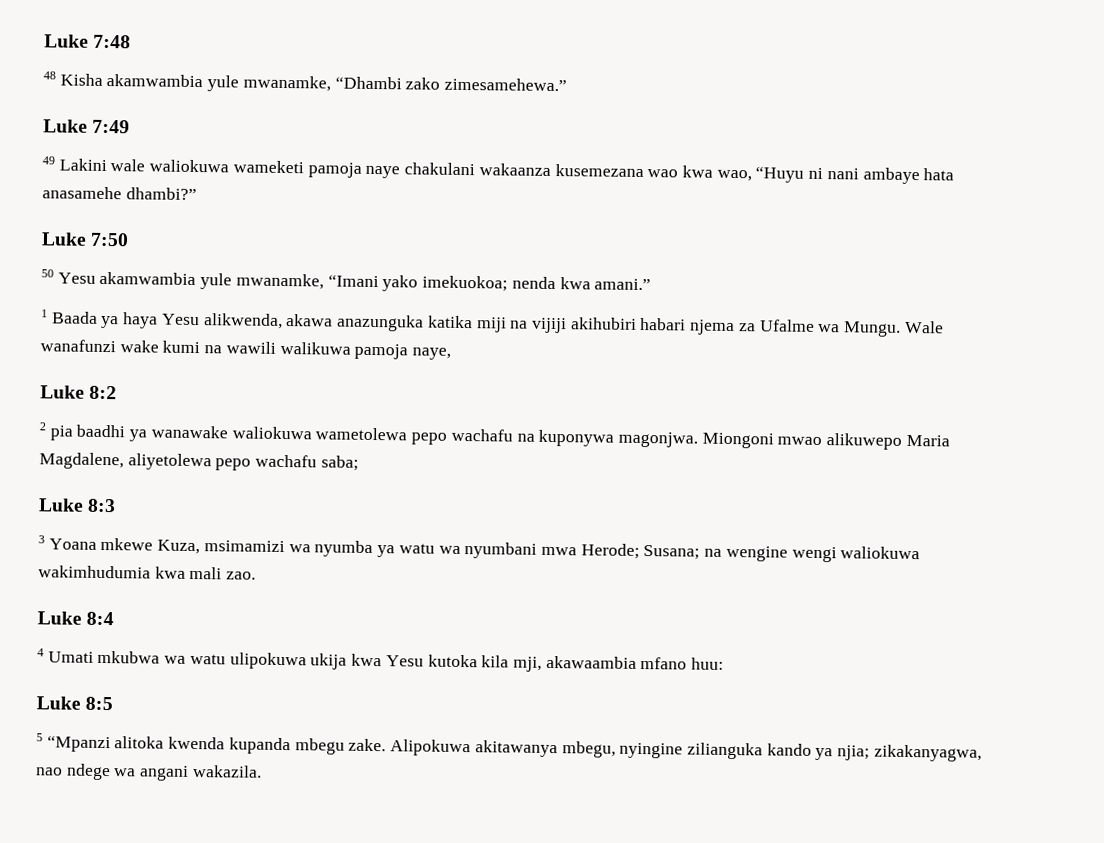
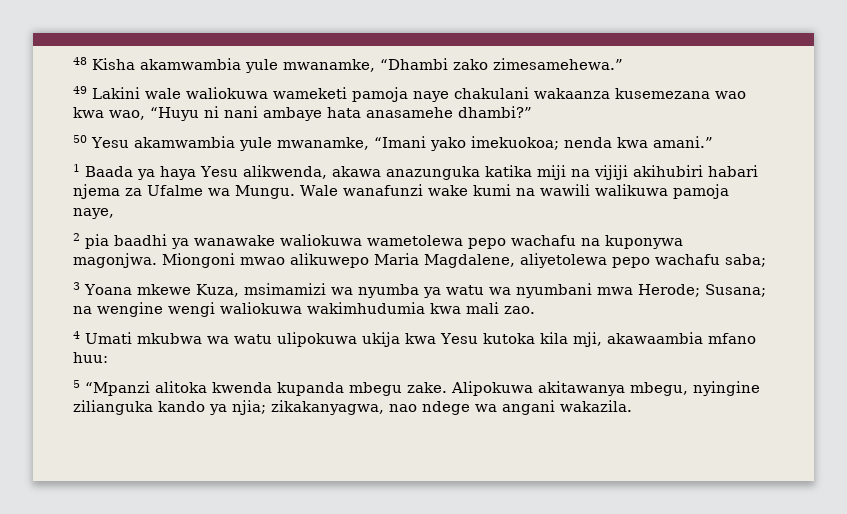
- Luke 7:48
- Luke 7:49
- Luke 7:50
- Luke 8:2
- Luke 8:3
- Luke 8:4
- Luke 8:5

